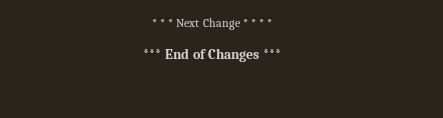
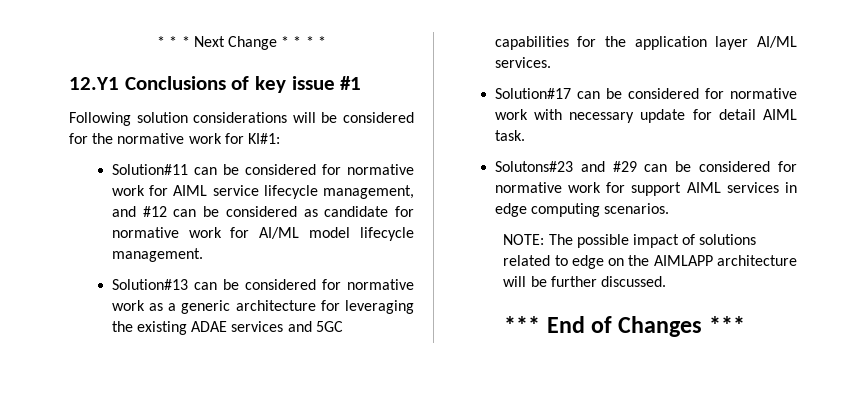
+ 12.Y1 Conclusions of key issue #1
+ Following solution considerations will be considered for the normative work for KI#1:
+ Solution#11 can be considered for normative work for AIML service lifecycle management, and #12 can be considered as candidate for normative work for AI/ML model lifecycle management.
+ Solution#13 can be considered for normative work as a generic architecture for leveraging the existing ADAE services and 5GC capabilities for the application layer AI/ML services.
+ Solution#17 can be considered for normative work with necessary update for detail AIML task.
+ Solutons#23 and #29 can be considered for normative work for support AIML services in edge computing scenarios.
+ NOTE: The possible impact of solutions related to edge on the AIMLAPP architecture will be further discussed.

